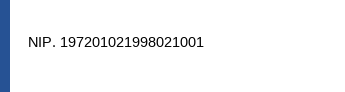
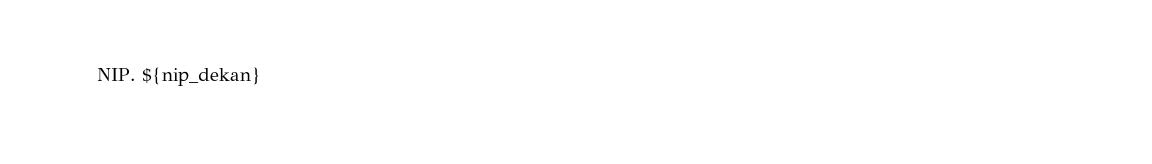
- NIP. 197201021998021001
+ NIP. ${nip_dekan}

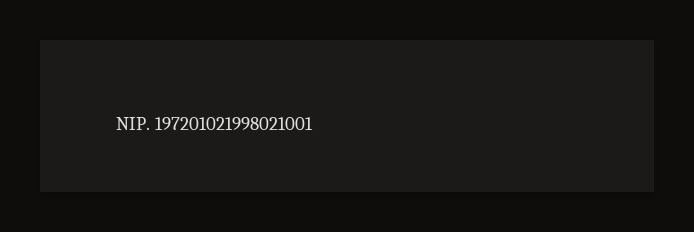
- NIP. ${nip_dekan}
+ NIP. 197201021998021001

